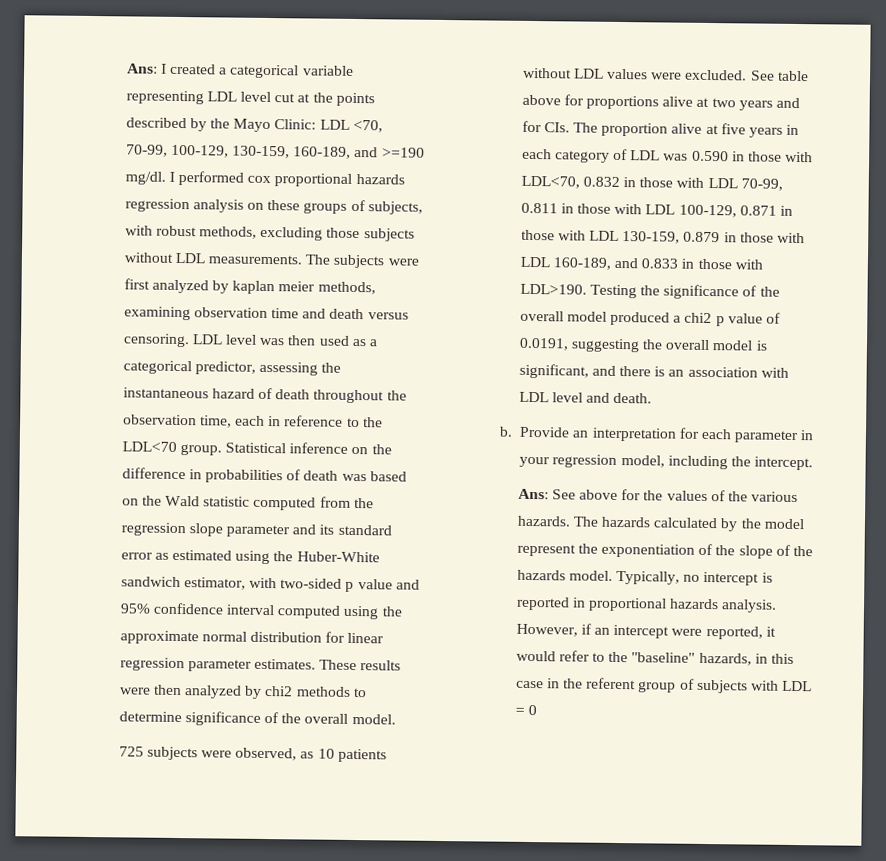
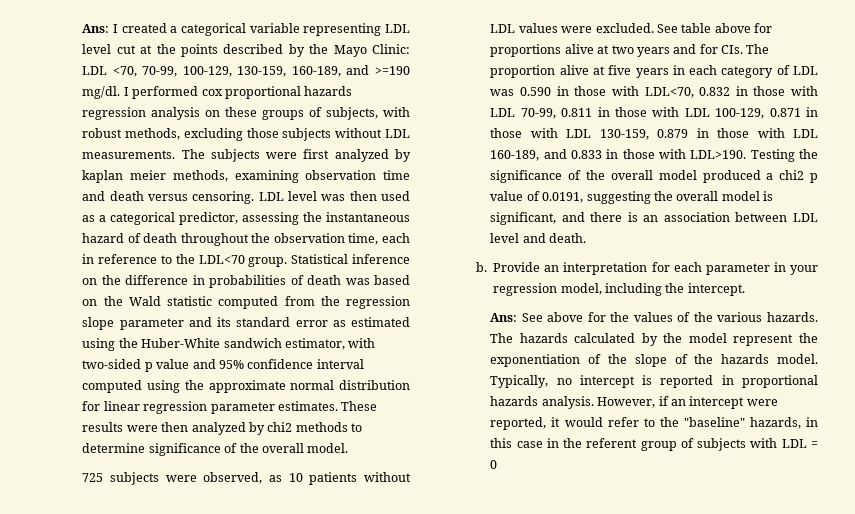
- Testing the significance of the overall model produced a chi2 p value of 0.0191, suggesting the overall model is significant, and there is an association with LDL level and death.
+ Testing the significance of the overall model produced a chi2 p value of 0.0191, suggesting the overall model is significant, and there is an association between LDL level and death.

